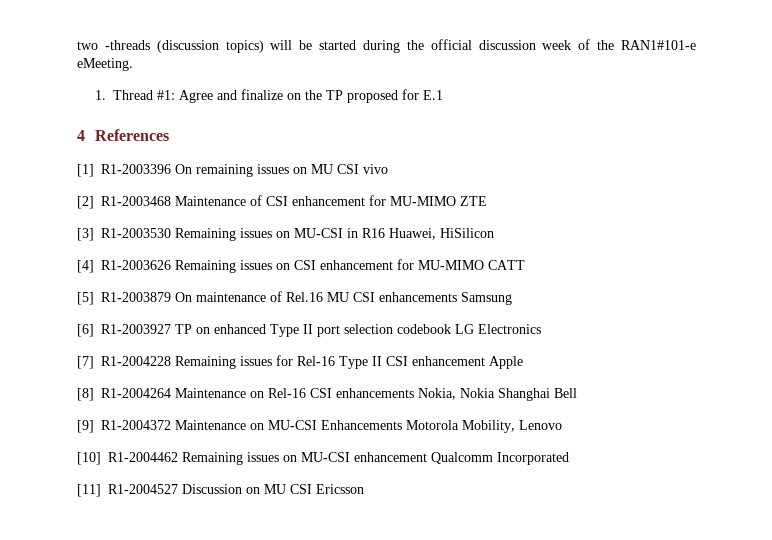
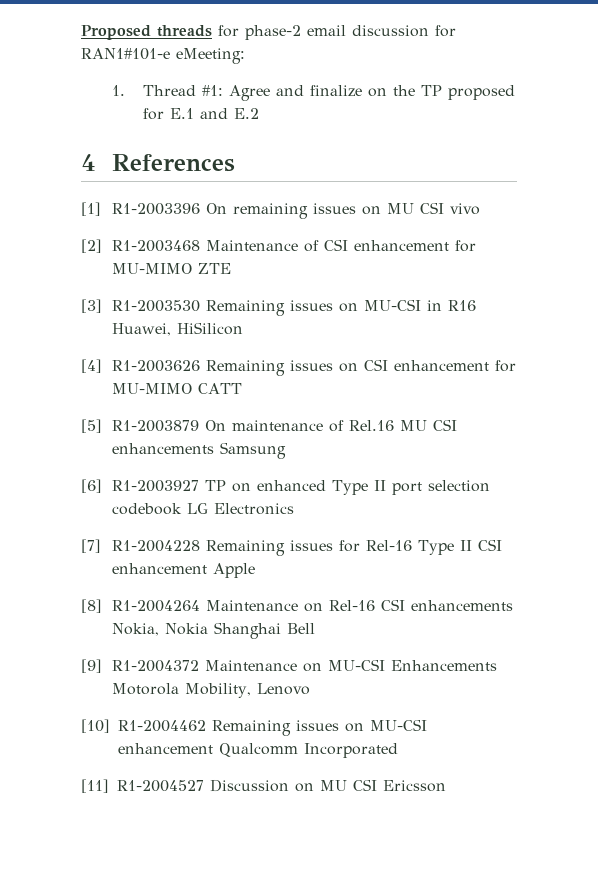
- two -threads (discussion topics) will be started during the official discussion week of the RAN1#101-e eMeeting.
+ Proposed threads for phase-2 email discussion for RAN1#101-e eMeeting:
- 1. Thread #1: Agree and finalize on the TP proposed for E.1
+ 1. Thread #1: Agree and finalize on the TP proposed for E.1 and E.2

